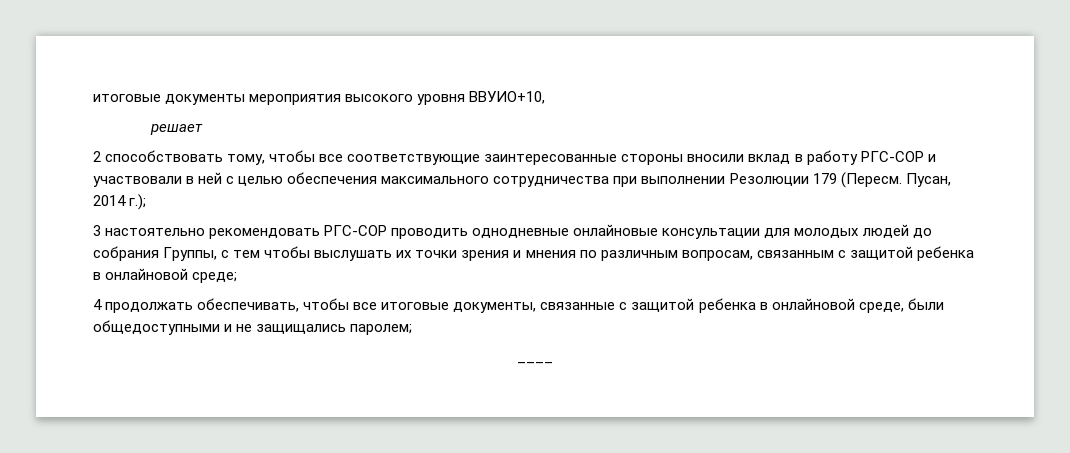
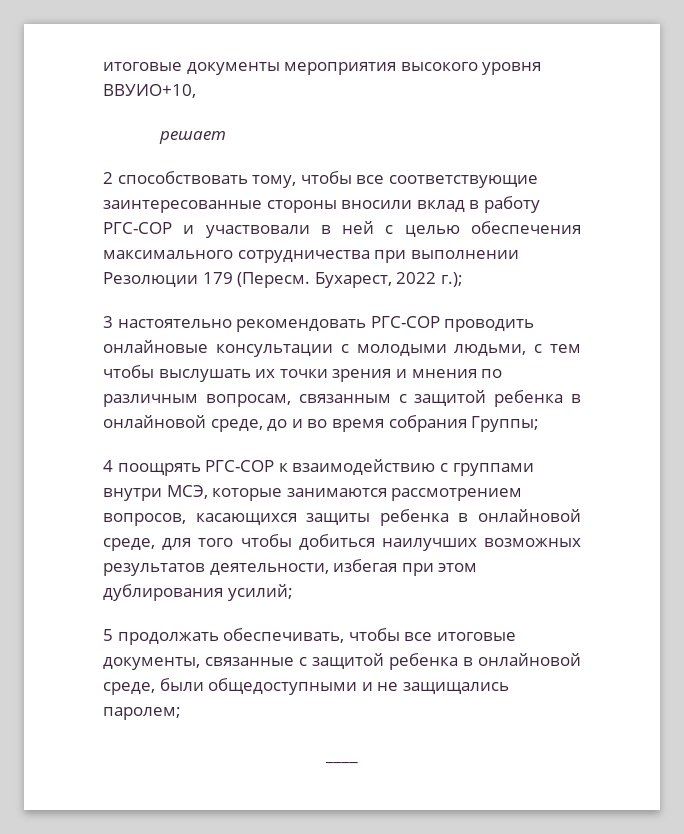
- Пусан, 2014 г.);
+ Бухарест, 2022 г.);
- 3 настоятельно рекомендовать РГС-COP проводить однодневные онлайновые консультации для молодых людей до собрания Группы, с тем чтобы выслушать их точки зрения и мнения по различным вопросам, связанным с защитой ребенка в онлайновой среде;
- 4 продолжать обеспечивать, чтобы все итоговые документы, связанные с защитой ребенка в онлайновой среде, были общедоступными и не защищались паролем;
+ 3 настоятельно рекомендовать РГС-COP проводить онлайновые консультации с молодыми людьми, с тем чтобы выслушать их точки зрения и мнения по различным вопросам, связанным с защитой ребенка в онлайновой среде, до и во время собрания Группы;
+ 4 поощрять РГС-СОР к взаимодействию с группами внутри МСЭ, которые занимаются рассмотрением вопросов, касающихся защиты ребенка в онлайновой среде, для того чтобы добиться наилучших возможных результатов деятельности, избегая при этом дублирования усилий;
+ 5 продолжать обеспечивать, чтобы все итоговые документы, связанные с защитой ребенка в онлайновой среде, были общедоступными и не защищались паролем;

